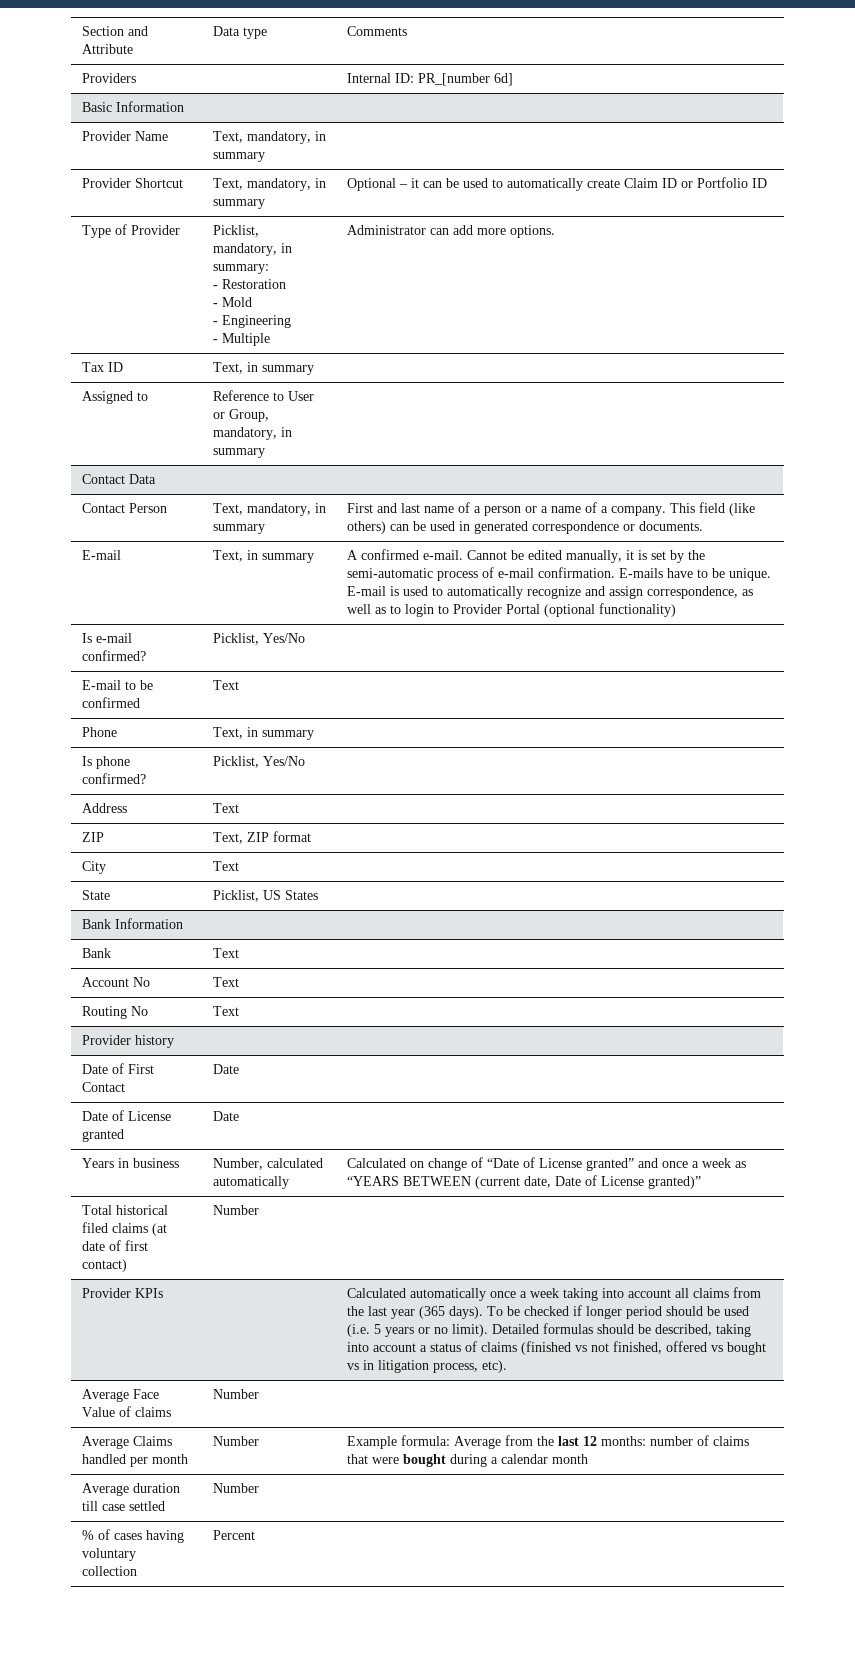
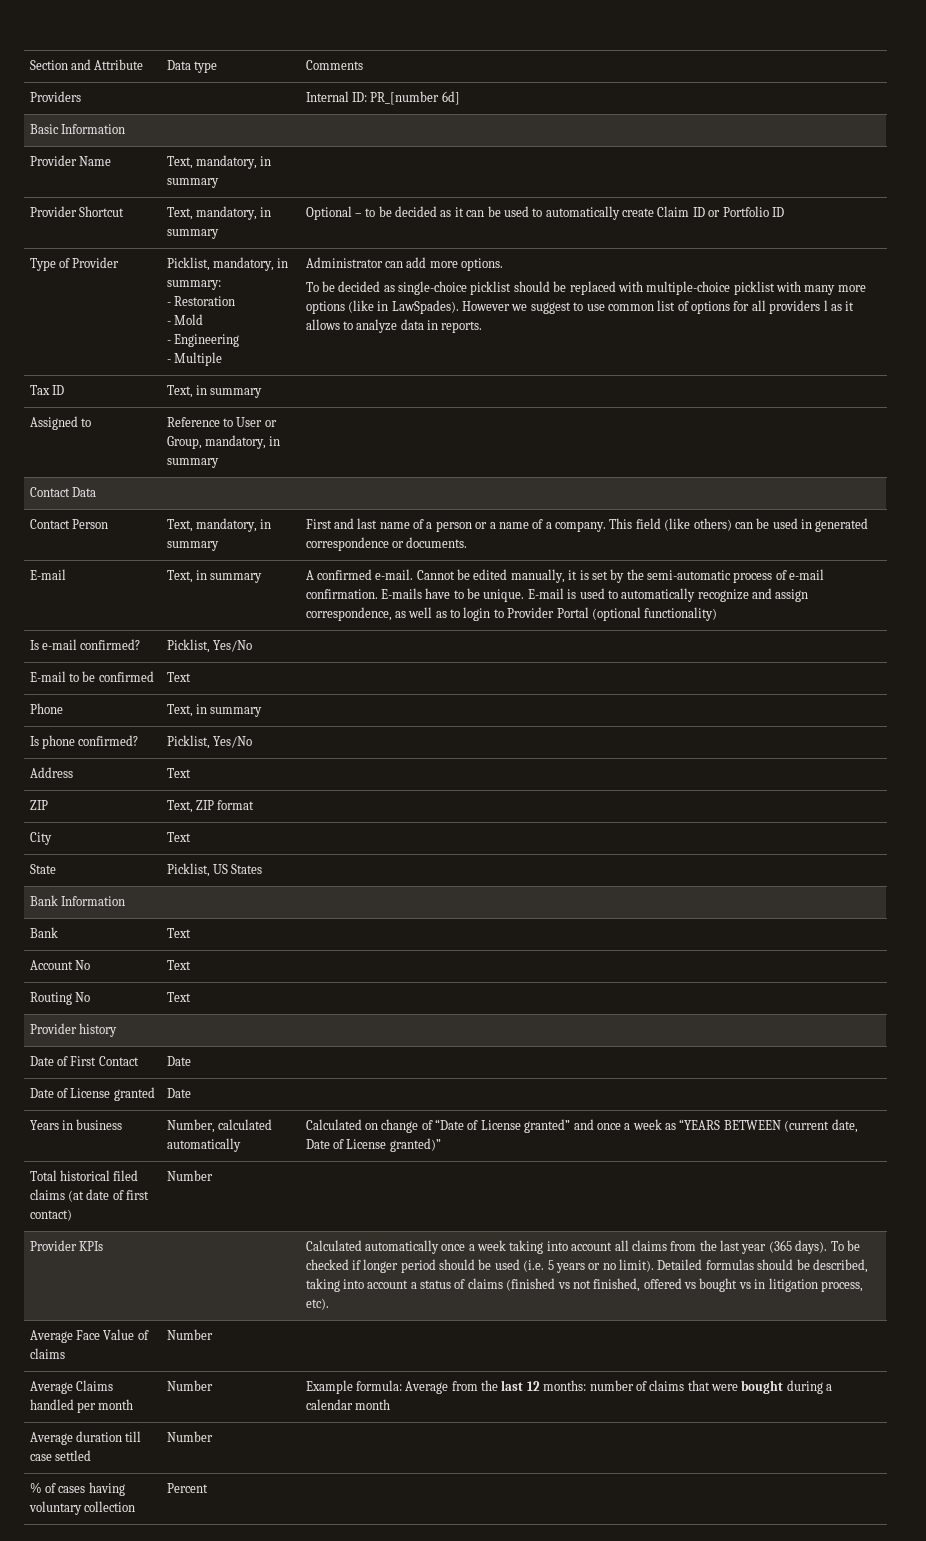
- Provider Shortcut | Text, mandatory, in summary | Optional – it can be used to automatically create Claim ID or Portfolio ID
+ Provider Shortcut | Text, mandatory, in summary | Optional – to be decided as it can be used to automatically create Claim ID or Portfolio ID
+ To be decided as single-choice picklist should be replaced with multiple-choice picklist with many more options (like in LawSpades). However we suggest to use common list of options for all providers l as it allows to analyze data in reports.

